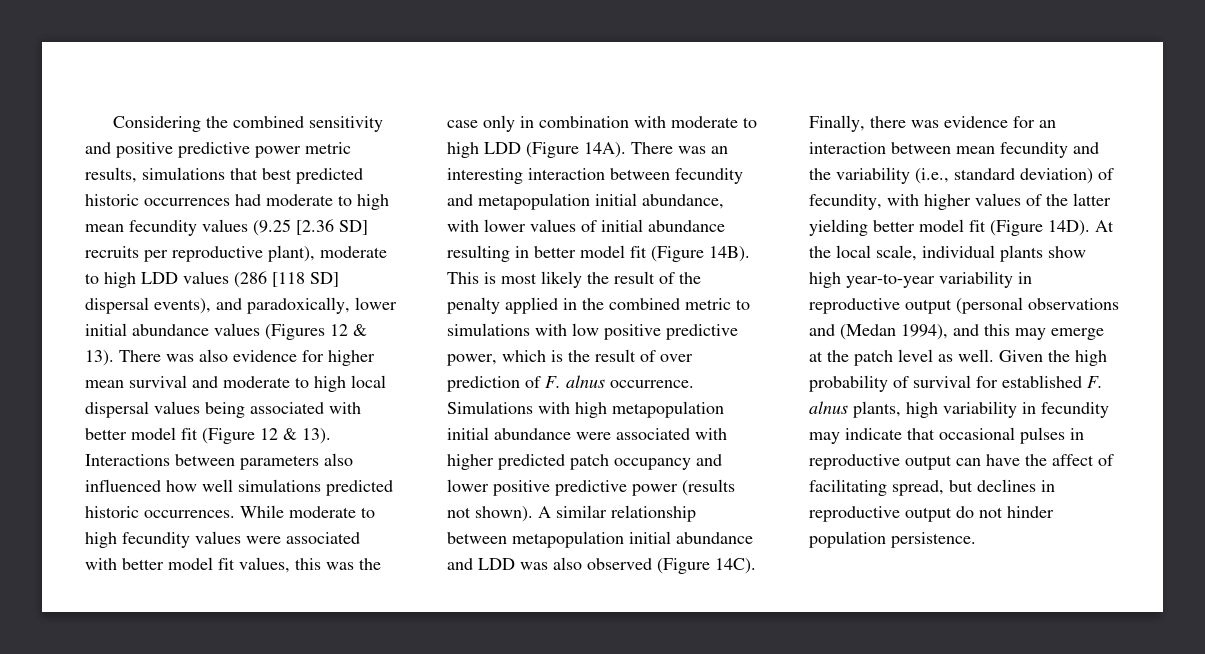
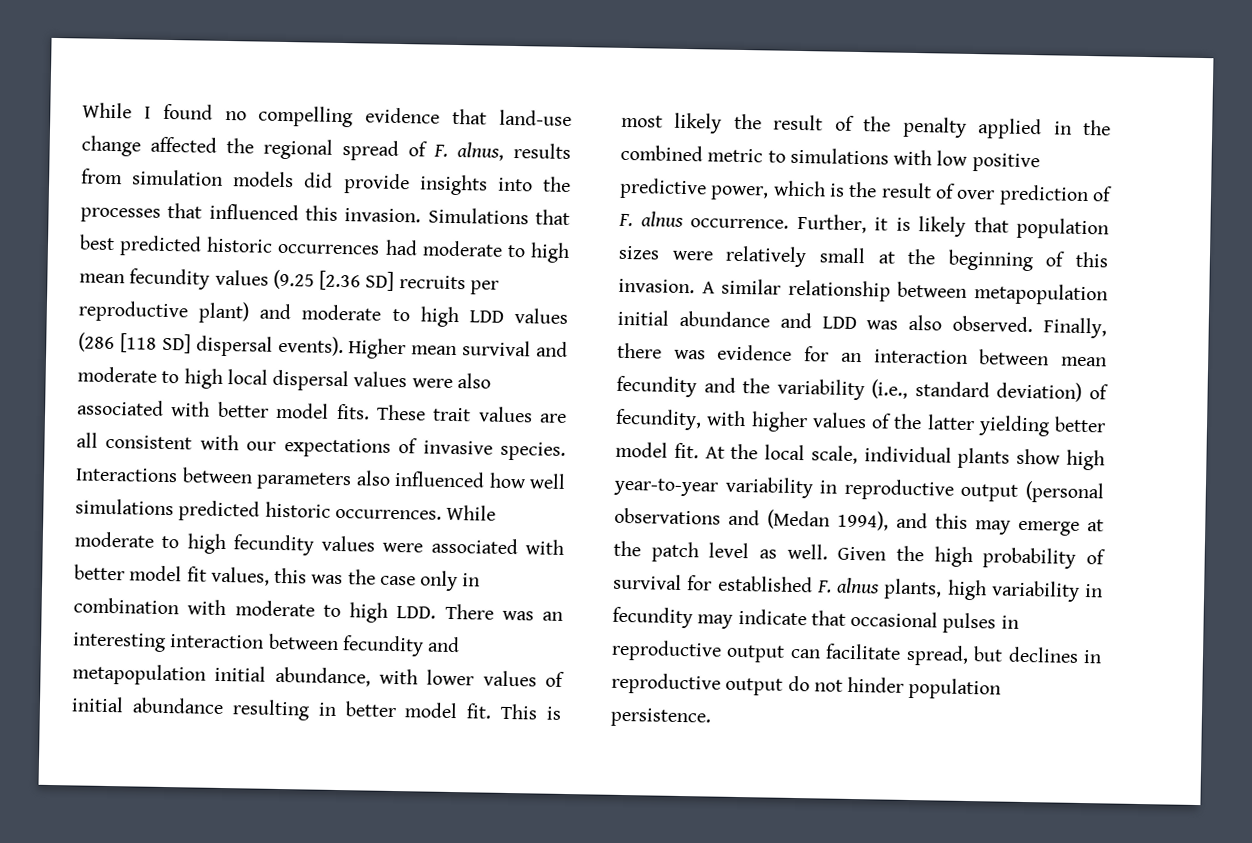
- Considering the combined sensitivity and positive predictive power metric results, simulations that best predicted historic occurrences had moderate to high mean fecundity values (9.25 [2.36 SD] recruits per reproductive plant), moderate to high LDD values (286 [118 SD] dispersal events), and paradoxically, lower initial abundance values (Figures 12 & 13). There was also evidence for higher mean survival and moderate to high local dispersal values being associated with better model fit (Figure 12 & 13).
+ While I found no compelling evidence that land-use change affected the regional spread of F. alnus, results from simulation models did provide insights into the processes that influenced this invasion. Simulations that best predicted historic occurrences had moderate to high mean fecundity values (9.25 [2.36 SD] recruits per reproductive plant) and moderate to high LDD values (286 [118 SD] dispersal events). Higher mean survival and moderate to high local dispersal values were also associated with better model fits. These trait values are all consistent with our expectations of invasive species.
- While moderate to high fecundity values were associated with better model fit values, this was the case only in combination with moderate to high LDD (Figure 14A). There was an interesting interaction between fecundity and metapopulation initial abundance, with lower values of initial abundance resulting in better model fit (Figure 14B).
+ While moderate to high fecundity values were associated with better model fit values, this was the case only in combination with moderate to high LDD. There was an interesting interaction between fecundity and metapopulation initial abundance, with lower values of initial abundance resulting in better model fit.
- Simulations with high metapopulation initial abundance were associated with higher predicted patch occupancy and lower positive predictive power (results not shown).
+ Further, it is likely that population sizes were relatively small at the beginning of this invasion.
- A similar relationship between metapopulation initial abundance and LDD was also observed (Figure 14C).
+ A similar relationship between metapopulation initial abundance and LDD was also observed.
- Finally, there was evidence for an interaction between mean fecundity and the variability (i.e., standard deviation) of fecundity, with higher values of the latter yielding better model fit (Figure 14D).
+ Finally, there was evidence for an interaction between mean fecundity and the variability (i.e., standard deviation) of fecundity, with higher values of the latter yielding better model fit.
- Given the high probability of survival for established F. alnus plants, high variability in fecundity may indicate that occasional pulses in reproductive output can have the affect of facilitating spread, but declines in reproductive output do not hinder population persistence.
+ Given the high probability of survival for established F. alnus plants, high variability in fecundity may indicate that occasional pulses in reproductive output can facilitate spread, but declines in reproductive output do not hinder population persistence.

